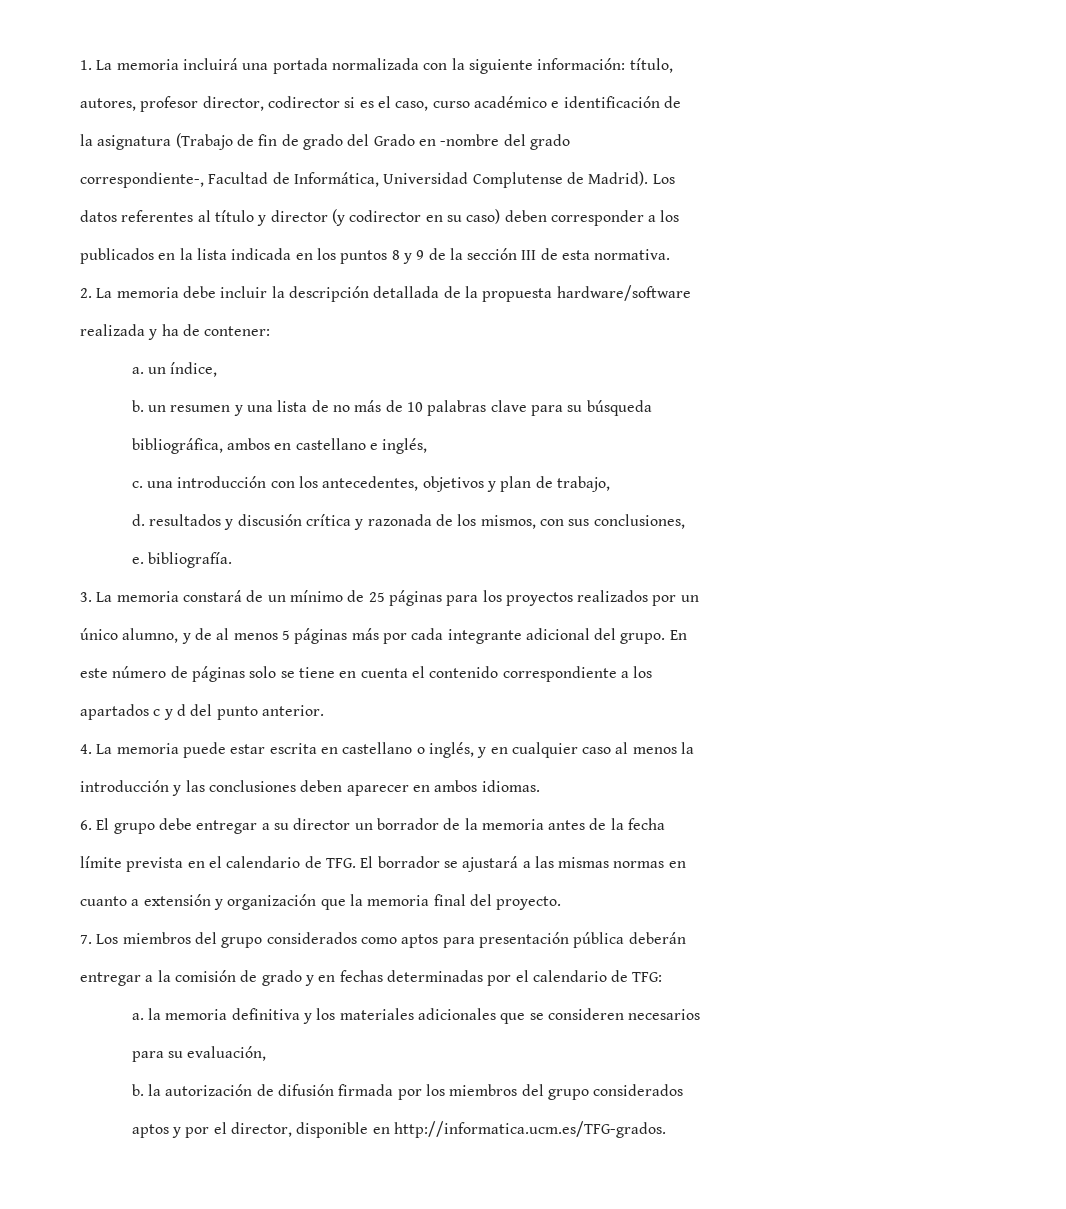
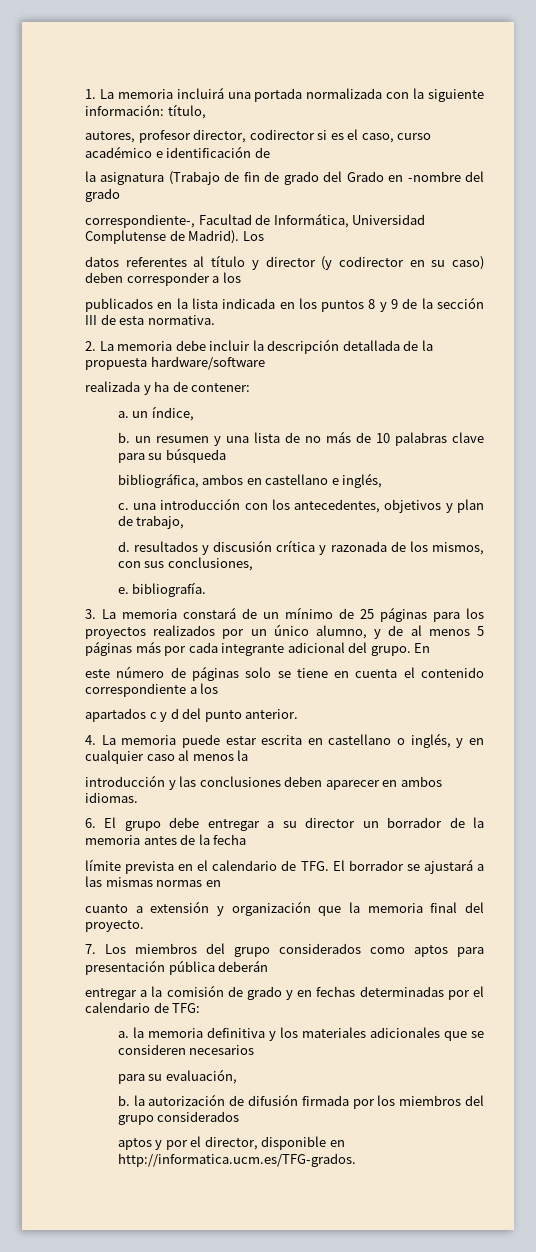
- 3. La memoria constará de un mínimo de 25 páginas para los proyectos realizados por un
- único alumno, y de al menos 5 páginas más por cada integrante adicional del grupo.
+ 3. La memoria constará de un mínimo de 25 páginas para los proyectos realizados por un único alumno, y de al menos 5 páginas más por cada integrante adicional del grupo.

